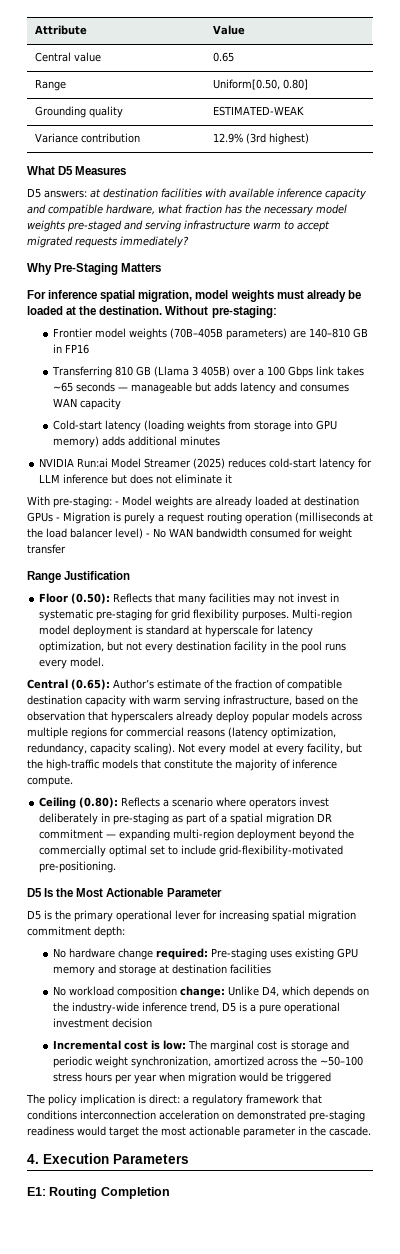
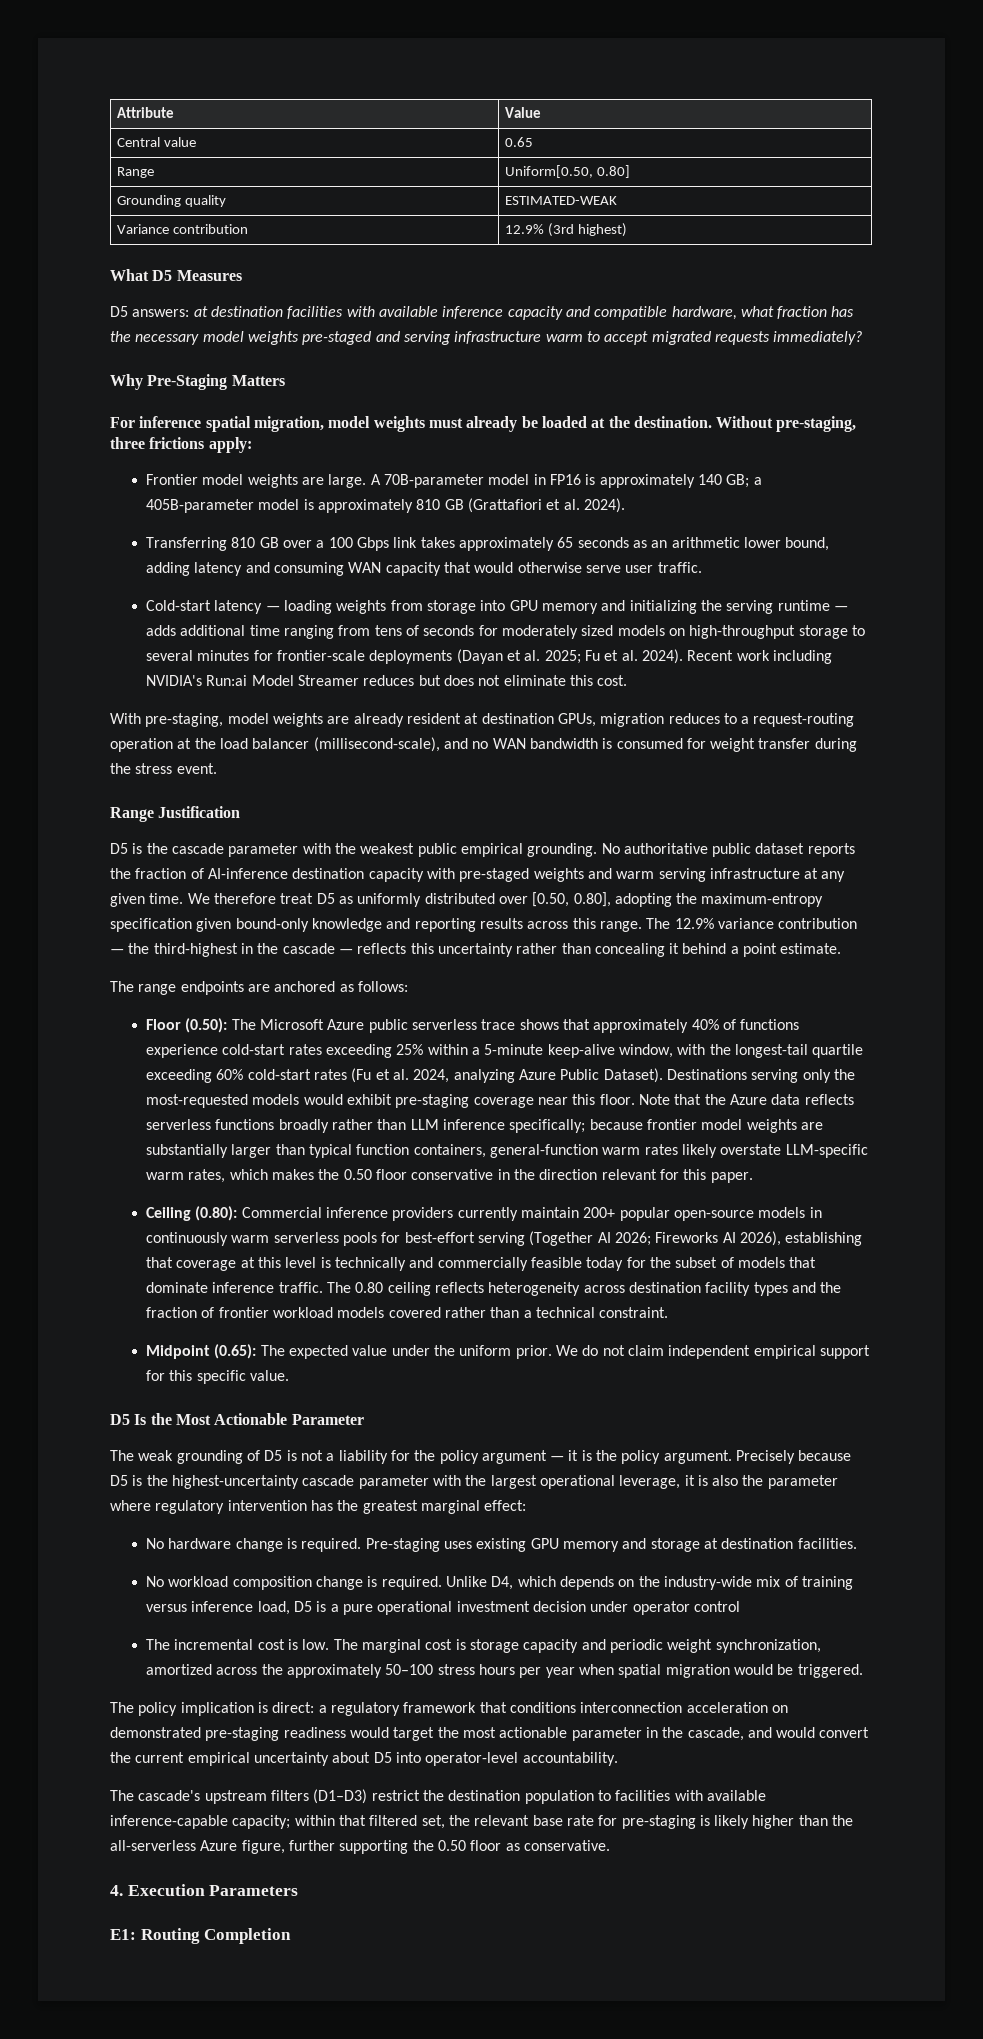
- Without pre-staging:
+ Without pre-staging, three frictions apply:
- Frontier model weights (70B–405B parameters) are 140–810 GB in FP16
+ Frontier model weights are large. A 70B-parameter model in FP16 is approximately 140 GB; a 405B-parameter model is approximately 810 GB (Grattafiori et al. 2024).
- Transferring 810 GB (Llama 3 405B) over a 100 Gbps link takes ~65 seconds — manageable but adds latency and consumes WAN capacity
+ Transferring 810 GB over a 100 Gbps link takes approximately 65 seconds as an arithmetic lower bound, adding latency and consuming WAN capacity that would otherwise serve user traffic.
- Cold-start latency (loading weights from storage into GPU memory) adds additional minutes
- NVIDIA Run:ai Model Streamer (2025) reduces cold-start latency for LLM inference but does not eliminate it
+ Cold-start latency — loading weights from storage into GPU memory and initializing the serving runtime — adds additional time ranging from tens of seconds for moderately sized models on high-throughput storage to several minutes for frontier-scale deployments (Dayan et al. 2025; Fu et al. 2024). Recent work including NVIDIA's Run:ai Model Streamer reduces but does not eliminate this cost.
- With pre-staging: - Model weights are already loaded at destination GPUs - Migration is purely a request routing operation (milliseconds at the load balancer level) - No WAN bandwidth consumed for weight transfer
+ With pre-staging, model weights are already resident at destination GPUs, migration reduces to a request-routing operation at the load balancer (millisecond-scale), and no WAN bandwidth is consumed for weight transfer during the stress event.
  Range Justification
- Floor (0.50): Reflects that many facilities may not invest in systematic pre-staging for grid flexibility purposes. Multi-region model deployment is standard at hyperscale for latency optimization, but not every destination facility in the pool runs every model.
- Central (0.65): Author’s estimate of the fraction of compatible destination capacity with warm serving infrastructure, based on the observation that hyperscalers already deploy popular models across multiple regions for commercial reasons (latency optimization, redundancy, capacity scaling). Not every model at every facility, but the high-traffic models that constitute the majority of inference compute.
- Ceiling (0.80): Reflects a scenario where operators invest deliberately in pre-staging as part of a spatial migration DR commitment — expanding multi-region deployment beyond the commercially optimal set to include grid-flexibility-motivated pre-positioning.
+ D5 is the cascade parameter with the weakest public empirical grounding. No authoritative public dataset reports the fraction of AI-inference destination capacity with pre-staged weights and warm serving infrastructure at any given time. We therefore treat D5 as uniformly distributed over [0.50, 0.80], adopting the maximum-entropy specification given bound-only knowledge and reporting results across this range. The 12.9% variance contribution — the third-highest in the cascade — reflects this uncertainty rather than concealing it behind a point estimate.
+ The range endpoints are anchored as follows:
+ Floor (0.50): The Microsoft Azure public serverless trace shows that approximately 40% of functions experience cold-start rates exceeding 25% within a 5-minute keep-alive window, with the longest-tail quartile exceeding 60% cold-start rates (Fu et al. 2024, analyzing Azure Public Dataset). Destinations serving only the most-requested models would exhibit pre-staging coverage near this floor. Note that the Azure data reflects serverless functions broadly rather than LLM inference specifically; because frontier model weights are substantially larger than typical function containers, general-function warm rates likely overstate LLM-specific warm rates, which makes the 0.50 floor conservative in the direction relevant for this paper.
+ Ceiling (0.80): Commercial inference providers currently maintain 200+ popular open-source models in continuously warm serverless pools for best-effort serving (Together AI 2026; Fireworks AI 2026), establishing that coverage at this level is technically and commercially feasible today for the subset of models that dominate inference traffic. The 0.80 ceiling reflects heterogeneity across destination facility types and the fraction of frontier workload models covered rather than a technical constraint.
+ Midpoint (0.65): The expected value under the uniform prior. We do not claim independent empirical support for this specific value.
- D5 is the primary operational lever for increasing spatial migration commitment depth:
+ The weak grounding of D5 is not a liability for the policy argument — it is the policy argument. Precisely because D5 is the highest-uncertainty cascade parameter with the largest operational leverage, it is also the parameter where regulatory intervention has the greatest marginal effect:
- No hardware change required: Pre-staging uses existing GPU memory and storage at destination facilities
+ No hardware change is required. Pre-staging uses existing GPU memory and storage at destination facilities.
- No workload composition change: Unlike D4, which depends on the industry-wide inference trend, D5 is a pure operational investment decision
- Incremental cost is low: The marginal cost is storage and periodic weight synchronization, amortized across the ~50–100 stress hours per year when migration would be triggered
+ No workload composition change is required. Unlike D4, which depends on the industry-wide mix of training versus inference load, D5 is a pure operational investment decision under operator control
+ The incremental cost is low. The marginal cost is storage capacity and periodic weight synchronization, amortized across the approximately 50–100 stress hours per year when spatial migration would be triggered.
- The policy implication is direct: a regulatory framework that conditions interconnection acceleration on demonstrated pre-staging readiness would target the most actionable parameter in the cascade.
+ The policy implication is direct: a regulatory framework that conditions interconnection acceleration on demonstrated pre-staging readiness would target the most actionable parameter in the cascade, and would convert the current empirical uncertainty about D5 into operator-level accountability.
+ The cascade's upstream filters (D1–D3) restrict the destination population to facilities with available inference-capable capacity; within that filtered set, the relevant base rate for pre-staging is likely higher than the all-serverless Azure figure, further supporting the 0.50 floor as conservative.

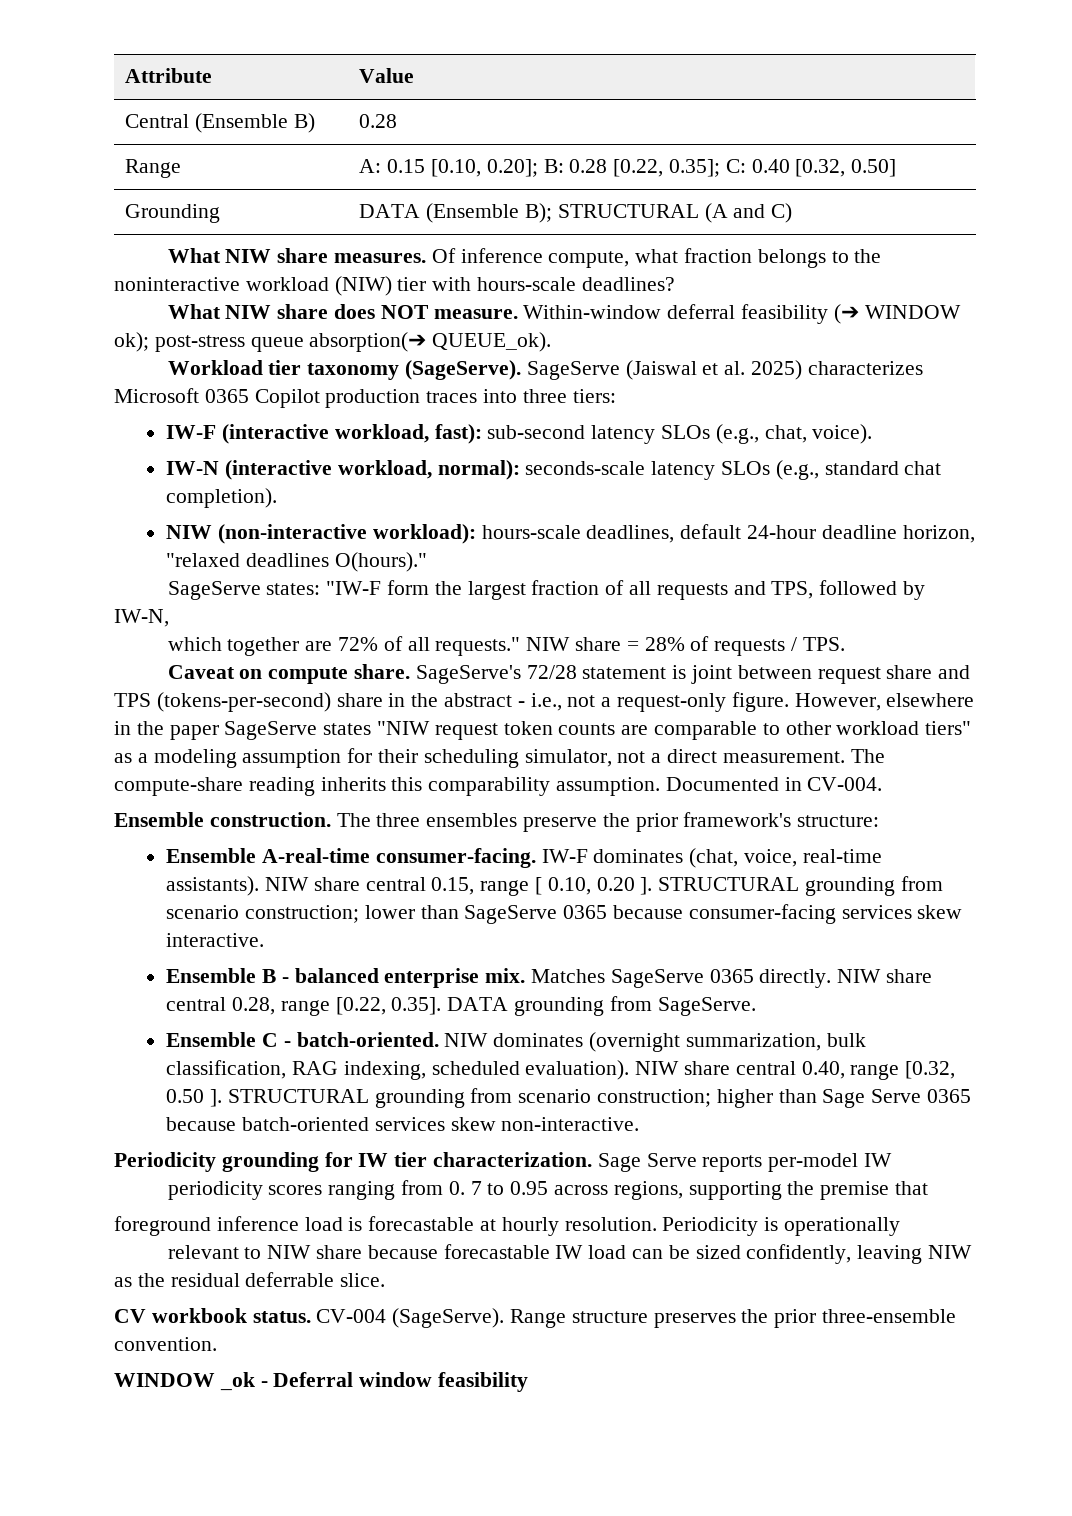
- Central value | 0.65
- Range | Uniform[0.50, 0.80]
- Grounding quality | ESTIMATED-WEAK
- Variance contribution | 12.9% (3rd highest)
- What D5 Measures
- D5 answers: at destination facilities with available inference capacity and compatible hardware, what fraction has the necessary model weights pre-staged and serving infrastructure warm to accept migrated requests immediately?
- Why Pre-Staging Matters
- For inference spatial migration, model weights must already be loaded at the destination. Without pre-staging, three frictions apply:
- Frontier model weights are large. A 70B-parameter model in FP16 is approximately 140 GB; a 405B-parameter model is approximately 810 GB (Grattafiori et al. 2024).
- Transferring 810 GB over a 100 Gbps link takes approximately 65 seconds as an arithmetic lower bound, adding latency and consuming WAN capacity that would otherwise serve user traffic.
- Cold-start latency — loading weights from storage into GPU memory and initializing the serving runtime — adds additional time ranging from tens of seconds for moderately sized models on high-throughput storage to several minutes for frontier-scale deployments (Dayan et al. 2025; Fu et al. 2024). Recent work including NVIDIA's Run:ai Model Streamer reduces but does not eliminate this cost.
- With pre-staging, model weights are already resident at destination GPUs, migration reduces to a request-routing operation at the load balancer (millisecond-scale), and no WAN bandwidth is consumed for weight transfer during the stress event.
- Range Justification
- D5 is the cascade parameter with the weakest public empirical grounding. No authoritative public dataset reports the fraction of AI-inference destination capacity with pre-staged weights and warm serving infrastructure at any given time. We therefore treat D5 as uniformly distributed over [0.50, 0.80], adopting the maximum-entropy specification given bound-only knowledge and reporting results across this range. The 12.9% variance contribution — the third-highest in the cascade — reflects this uncertainty rather than concealing it behind a point estimate.
- The range endpoints are anchored as follows:
- Floor (0.50): The Microsoft Azure public serverless trace shows that approximately 40% of functions experience cold-start rates exceeding 25% within a 5-minute keep-alive window, with the longest-tail quartile exceeding 60% cold-start rates (Fu et al. 2024, analyzing Azure Public Dataset). Destinations serving only the most-requested models would exhibit pre-staging coverage near this floor. Note that the Azure data reflects serverless functions broadly rather than LLM inference specifically; because frontier model weights are substantially larger than typical function containers, general-function warm rates likely overstate LLM-specific warm rates, which makes the 0.50 floor conservative in the direction relevant for this paper.
- Ceiling (0.80): Commercial inference providers currently maintain 200+ popular open-source models in continuously warm serverless pools for best-effort serving (Together AI 2026; Fireworks AI 2026), establishing that coverage at this level is technically and commercially feasible today for the subset of models that dominate inference traffic. The 0.80 ceiling reflects heterogeneity across destination facility types and the fraction of frontier workload models covered rather than a technical constraint.
- Midpoint (0.65): The expected value under the uniform prior. We do not claim independent empirical support for this specific value.
- D5 Is the Most Actionable Parameter
- The weak grounding of D5 is not a liability for the policy argument — it is the policy argument. Precisely because D5 is the highest-uncertainty cascade parameter with the largest operational leverage, it is also the parameter where regulatory intervention has the greatest marginal effect:
- No hardware change is required. Pre-staging uses existing GPU memory and storage at destination facilities.
- No workload composition change is required. Unlike D4, which depends on the industry-wide mix of training versus inference load, D5 is a pure operational investment decision under operator control
- The incremental cost is low. The marginal cost is storage capacity and periodic weight synchronization, amortized across the approximately 50–100 stress hours per year when spatial migration would be triggered.
- The policy implication is direct: a regulatory framework that conditions interconnection acceleration on demonstrated pre-staging readiness would target the most actionable parameter in the cascade, and would convert the current empirical uncertainty about D5 into operator-level accountability.
- The cascade's upstream filters (D1–D3) restrict the destination population to facilities with available inference-capable capacity; within that filtered set, the relevant base rate for pre-staging is likely higher than the all-serverless Azure figure, further supporting the 0.50 floor as conservative.
- 4. Execution Parameters
- E1: Routing Completion
+ Central (Ensemble B) | 0.28
+ Range | A: 0.15 [0.10, 0.20]; B: 0.28 [0.22, 0.35]; C: 0.40 [0.32, 0.50]
+ Grounding | DATA (Ensemble B); STRUCTURAL (A and C)
+ What NIW share measures. Of inference compute, what fraction belongs to the noninteractive workload (NIW) tier with hours-scale deadlines?
+ What NIW share does NOT measure. Within-window deferral feasibility (➔ WINDOW ok); post-stress queue absorption(➔ QUEUE_ok).
+ Workload tier taxonomy (SageServe). SageServe (Jaiswal et al. 2025) characterizes Microsoft 0365 Copilot production traces into three tiers:
+ IW-F (interactive workload, fast): sub-second latency SLOs (e.g., chat, voice).
+ IW-N (interactive workload, normal): seconds-scale latency SLOs (e.g., standard chat completion).
+ NIW (non-interactive workload): hours-scale deadlines, default 24-hour deadline horizon, "relaxed deadlines O(hours)."
+ SageServe states: "IW-F form the largest fraction of all requests and TPS, followed by IW-N,
+ which together are 72% of all requests." NIW share = 28% of requests / TPS.
+ Caveat on compute share. SageServe's 72/28 statement is joint between request share and TPS (tokens-per-second) share in the abstract - i.e., not a request-only figure. However, elsewhere in the paper SageServe states "NIW request token counts are comparable to other workload tiers" as a modeling assumption for their scheduling simulator, not a direct measurement. The compute-share reading inherits this comparability assumption. Documented in CV-004.
+ Ensemble construction. The three ensembles preserve the prior framework's structure:
+ Ensemble A-real-time consumer-facing. IW-F dominates (chat, voice, real-time assistants). NIW share central 0.15, range [ 0.10, 0.20 ]. STRUCTURAL grounding from scenario construction; lower than SageServe 0365 because consumer-facing services skew interactive.
+ Ensemble B - balanced enterprise mix. Matches SageServe 0365 directly. NIW share central 0.28, range [0.22, 0.35]. DATA grounding from SageServe.
+ Ensemble C - batch-oriented. NIW dominates (overnight summarization, bulk classification, RAG indexing, scheduled evaluation). NIW share central 0.40, range [0.32, 0.50 ]. STRUCTURAL grounding from scenario construction; higher than Sage Serve 0365 because batch-oriented services skew non-interactive.
+ Periodicity grounding for IW tier characterization. Sage Serve reports per-model IW
+ periodicity scores ranging from 0. 7 to 0.95 across regions, supporting the premise that
+ foreground inference load is forecastable at hourly resolution. Periodicity is operationally
+ relevant to NIW share because forecastable IW load can be sized confidently, leaving NIW as the residual deferrable slice.
+ CV workbook status. CV-004 (SageServe). Range structure preserves the prior three-ensemble convention.
+ WINDOW _ok - Deferral window feasibility

